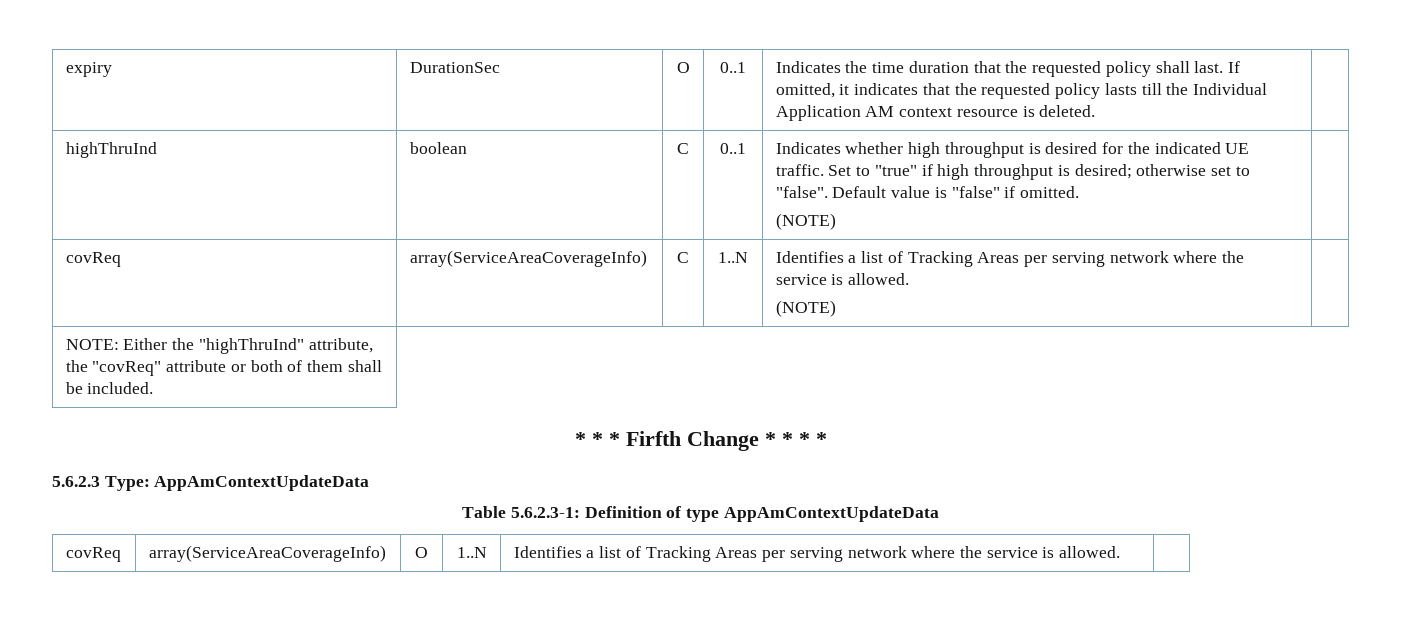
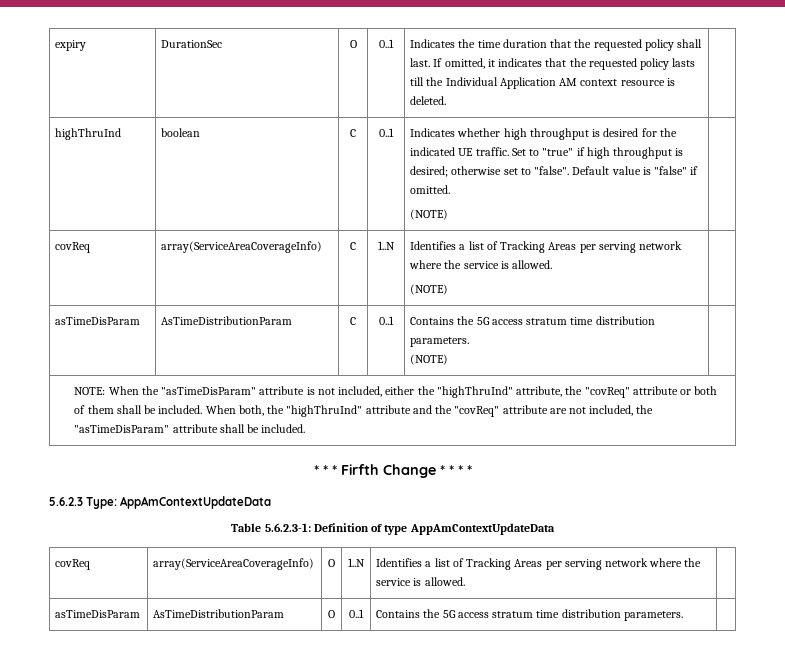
- NOTE: Either the "highThruInd" attribute, the "covReq" attribute or both of them shall be included.
+ asTimeDisParam | AsTimeDistributionParam | C | 0..1 | Contains the 5G access stratum time distribution parameters.
+ (NOTE) |
+ NOTE: When the "asTimeDisParam" attribute is not included, either the "highThruInd" attribute, the "covReq" attribute or both of them shall be included. When both, the "highThruInd" attribute and the "covReq" attribute are not included, the "asTimeDisParam" attribute shall be included.
+ asTimeDisParam | AsTimeDistributionParam | O | 0..1 | Contains the 5G access stratum time distribution parameters. |

